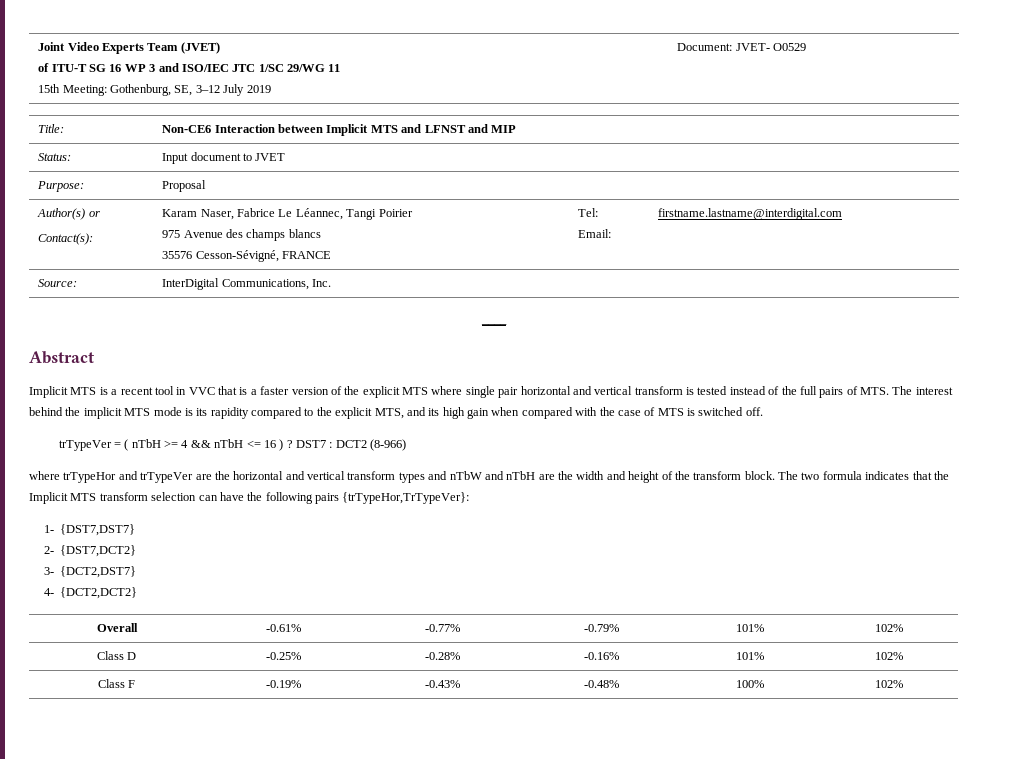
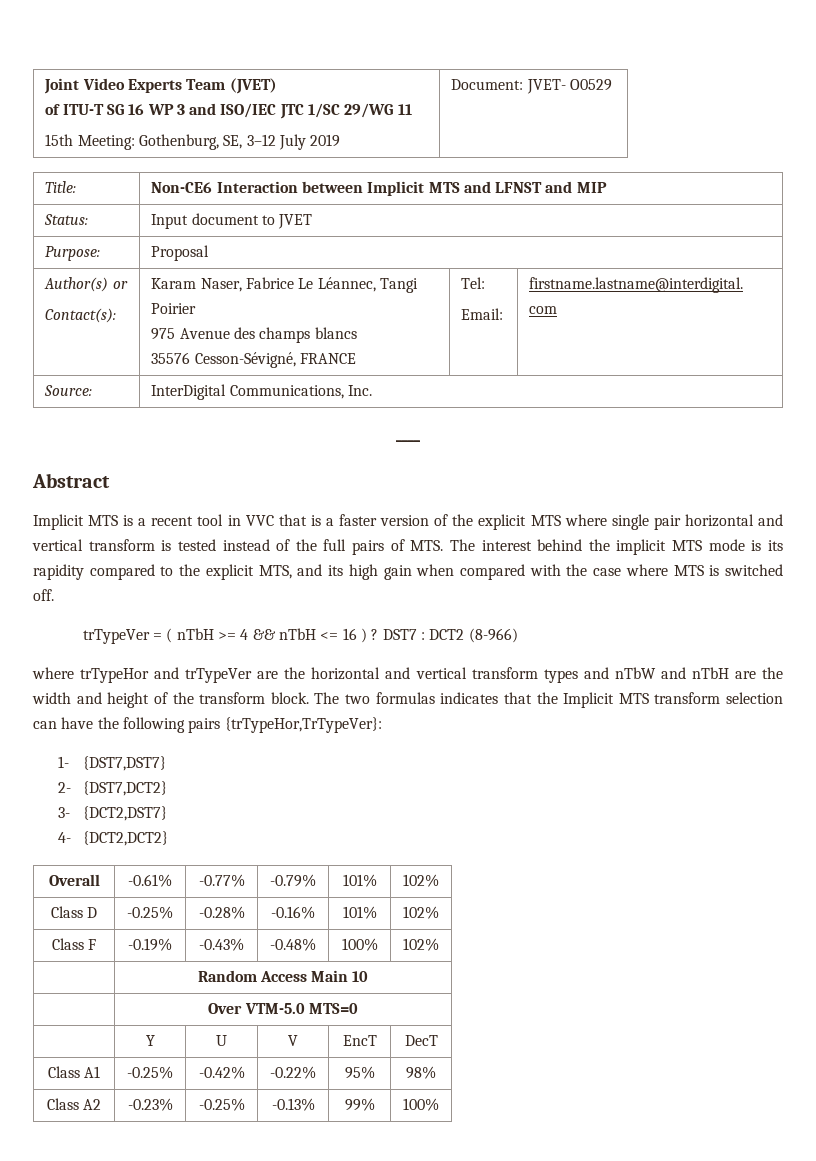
- Implicit MTS is a recent tool in VVC that is a faster version of the explicit MTS where single pair horizontal and vertical transform is tested instead of the full pairs of MTS. The interest behind the implicit MTS mode is its rapidity compared to the explicit MTS, and its high gain when compared with the case of MTS is switched off.
+ Implicit MTS is a recent tool in VVC that is a faster version of the explicit MTS where single pair horizontal and vertical transform is tested instead of the full pairs of MTS. The interest behind the implicit MTS mode is its rapidity compared to the explicit MTS, and its high gain when compared with the case where MTS is switched off.
- The two formula indicates that the Implicit MTS transform selection can have the following pairs {trTypeHor,TrTypeVer}:
+ The two formulas indicates that the Implicit MTS transform selection can have the following pairs {trTypeHor,TrTypeVer}:
+ | Random Access Main 10
+ | Over VTM-5.0 MTS=0
+ | Y | U | V | EncT | DecT
+ Class A1 | -0.25% | -0.42% | -0.22% | 95% | 98%
+ Class A2 | -0.23% | -0.25% | -0.13% | 99% | 100%

